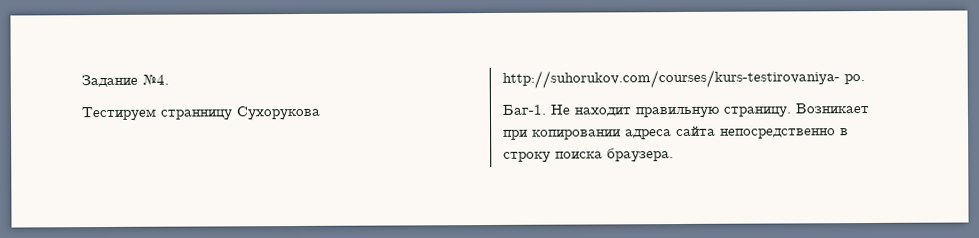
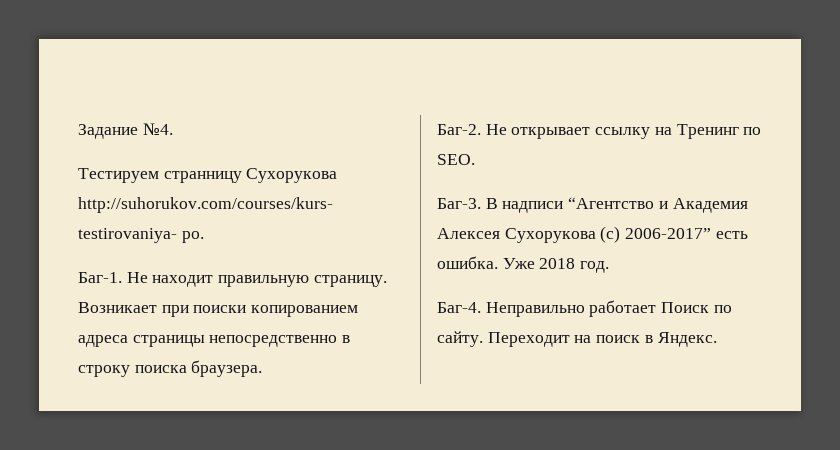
- Возникает при копировании адреса сайта непосредственно в строку поиска браузера.
+ Возникает при поиски копированием адреса страницы непосредственно в строку поиска браузера.
+ Баг-2. Не открывает ссылку на Тренинг по SEO.
+ Баг-3. В надписи “Агентство и Академия Алексея Сухорукова (с) 2006-2017” есть ошибка. Уже 2018 год.
+ Баг-4. Неправильно работает Поиск по сайту. Переходит на поиск в Яндекс.

